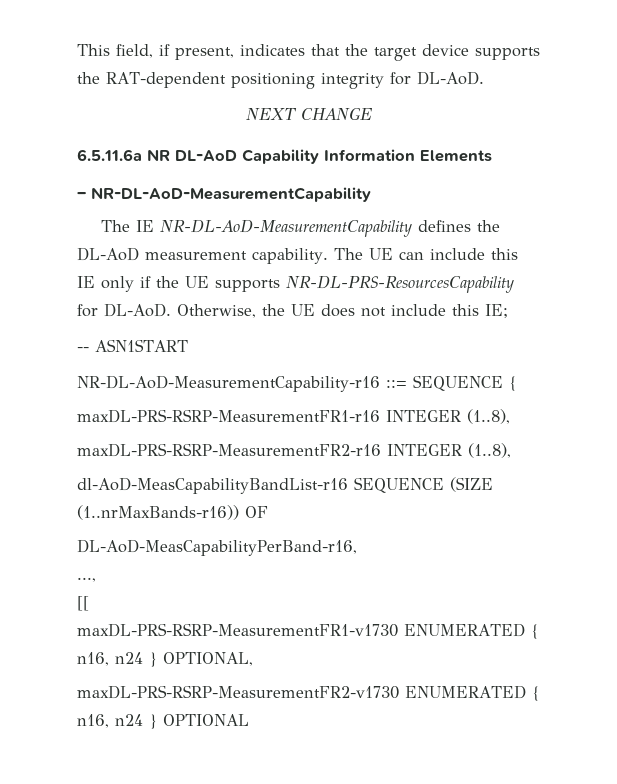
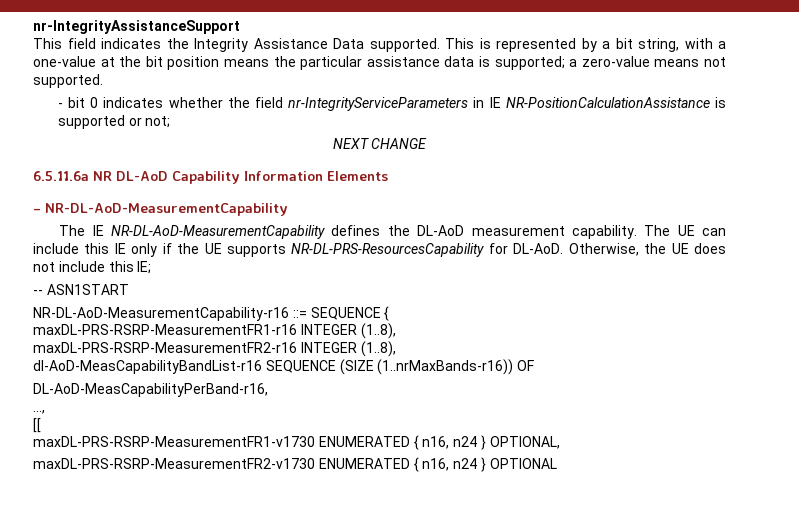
- This field, if present, indicates that the target device supports the RAT-dependent positioning integrity for DL-AoD.
+ nr-IntegrityAssistanceSupport
+ This field indicates the Integrity Assistance Data supported. This is represented by a bit string, with a one-value at the bit position means the particular assistance data is supported; a zero-value means not supported.
+ - bit 0 indicates whether the field nr-IntegrityServiceParameters in IE NR-PositionCalculationAssistance is supported or not;

